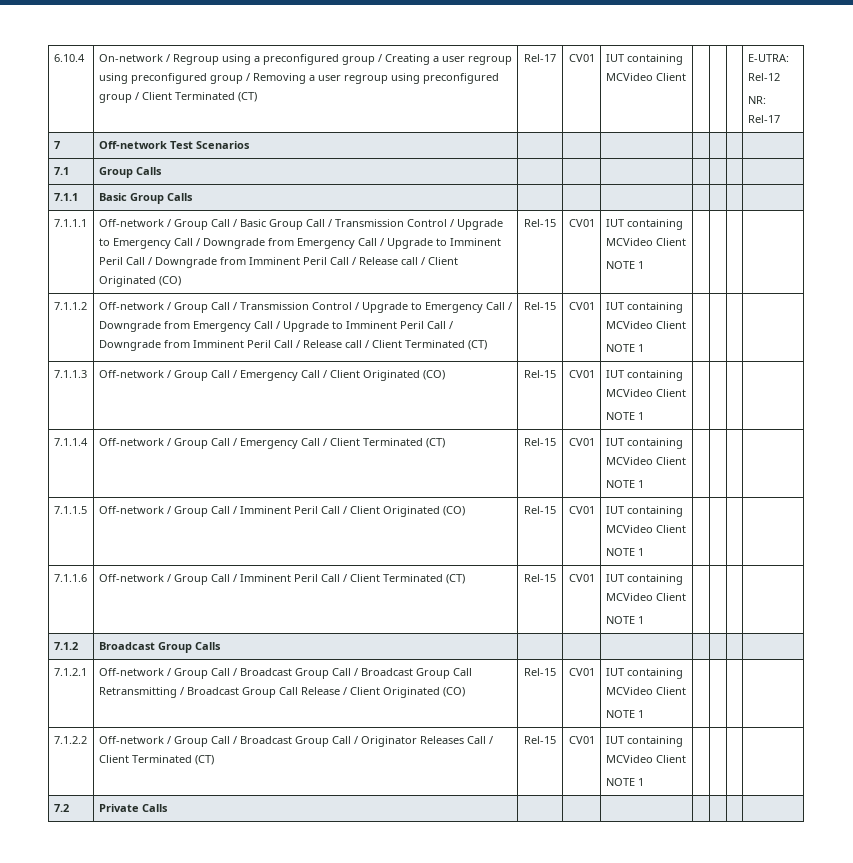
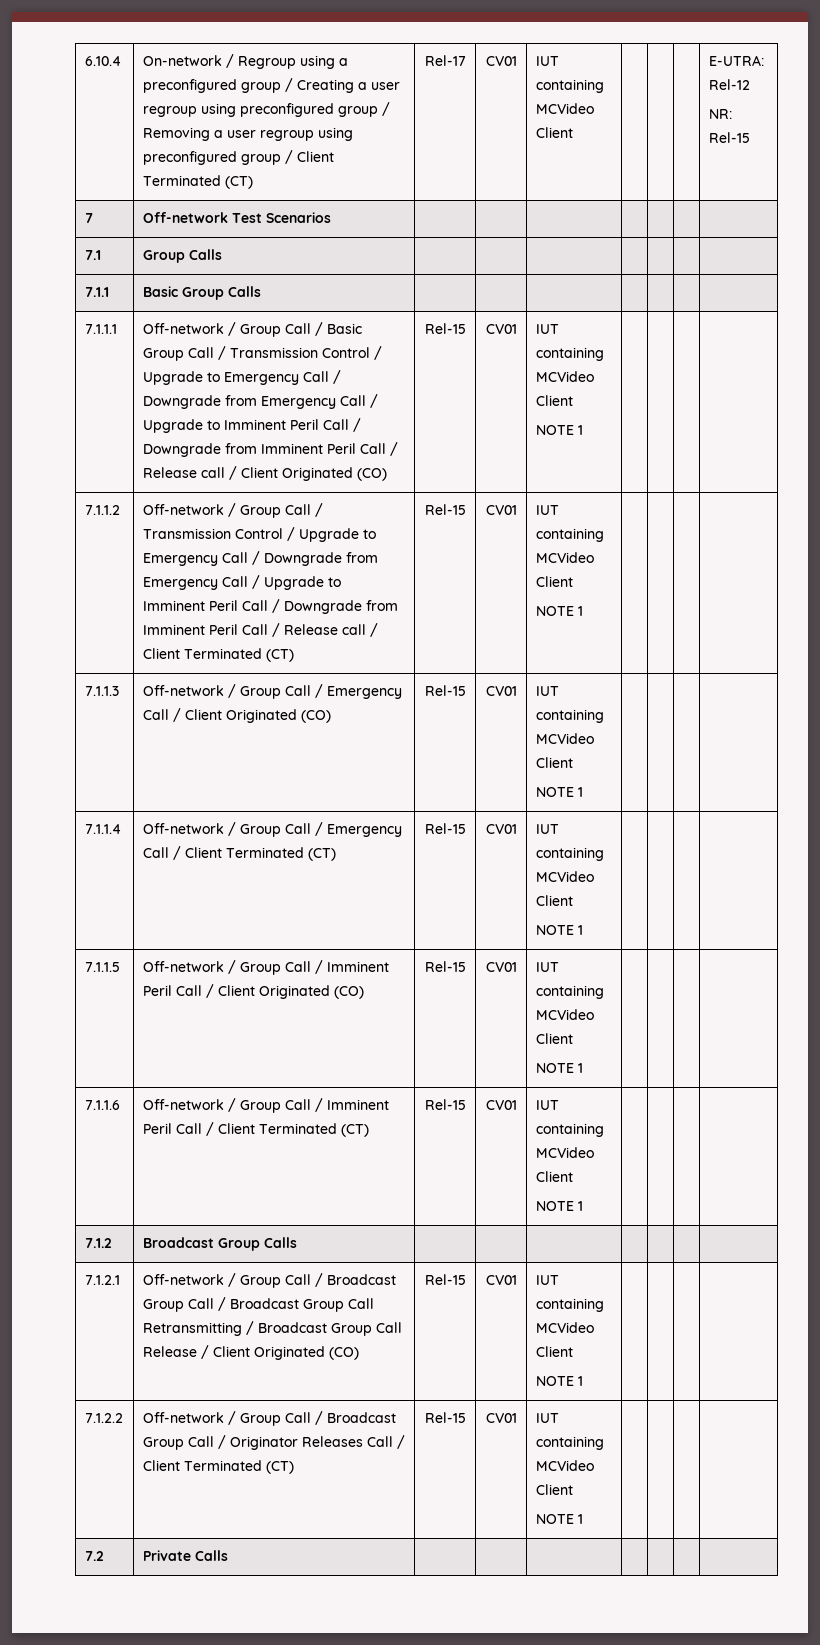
  6.10.4 | On-network / Regroup using a preconfigured group / Creating a user regroup using preconfigured group / Removing a user regroup using preconfigured group / Client Terminated (CT) | Rel-17 | CV01 | IUT containing MCVideo Client | | | | E-UTRA: Rel-12
- NR: Rel-17
+ NR: Rel-15

